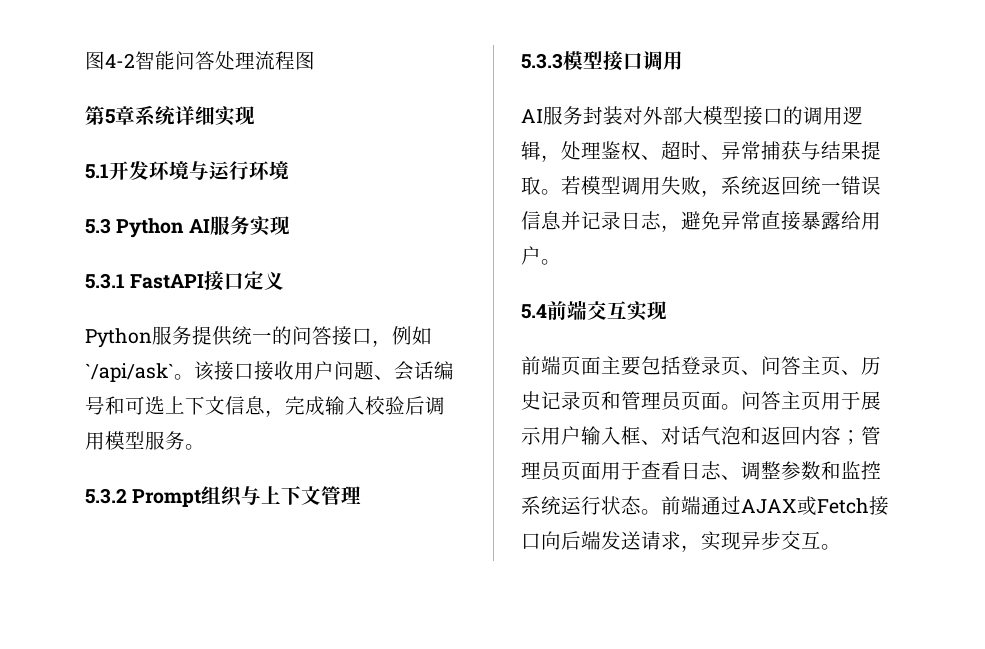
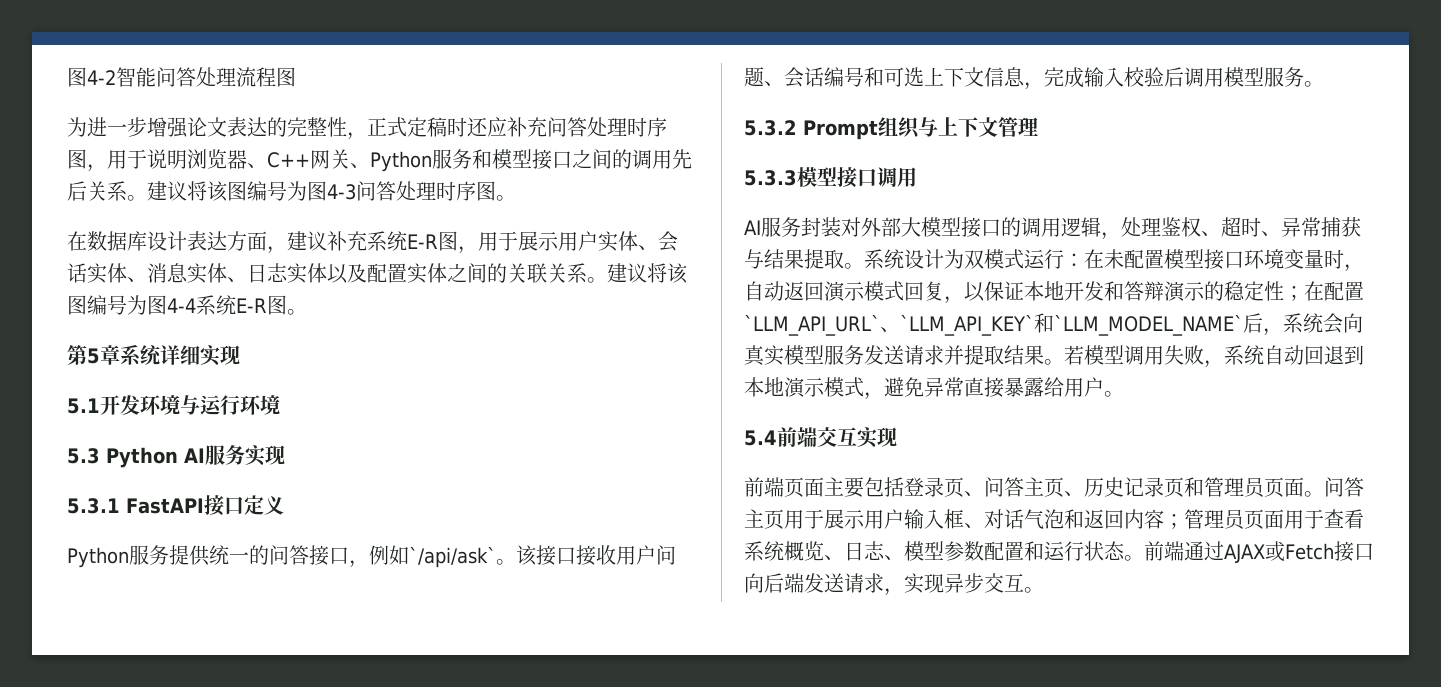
+ 为进一步增强论文表达的完整性，正式定稿时还应补充问答处理时序图，用于说明浏览器、C++网关、Python服务和模型接口之间的调用先后关系。建议将该图编号为图4-3问答处理时序图。
+ 在数据库设计表达方面，建议补充系统E-R图，用于展示用户实体、会话实体、消息实体、日志实体以及配置实体之间的关联关系。建议将该图编号为图4-4系统E-R图。
+ 系统设计为双模式运行：在未配置模型接口环境变量时，自动返回演示模式回复，以保证本地开发和答辩演示的稳定性；在配置`LLM_API_URL`、`LLM_API_KEY`和`LLM_MODEL_NAME`后，系统会向真实模型服务发送请求并提取结果。
- 若模型调用失败，系统返回统一错误信息并记录日志，避免异常直接暴露给用户。
+ 若模型调用失败，系统自动回退到本地演示模式，避免异常直接暴露给用户。
- 问答主页用于展示用户输入框、对话气泡和返回内容；管理员页面用于查看日志、调整参数和监控系统运行状态。
+ 问答主页用于展示用户输入框、对话气泡和返回内容；管理员页面用于查看系统概览、日志、模型参数配置和运行状态。

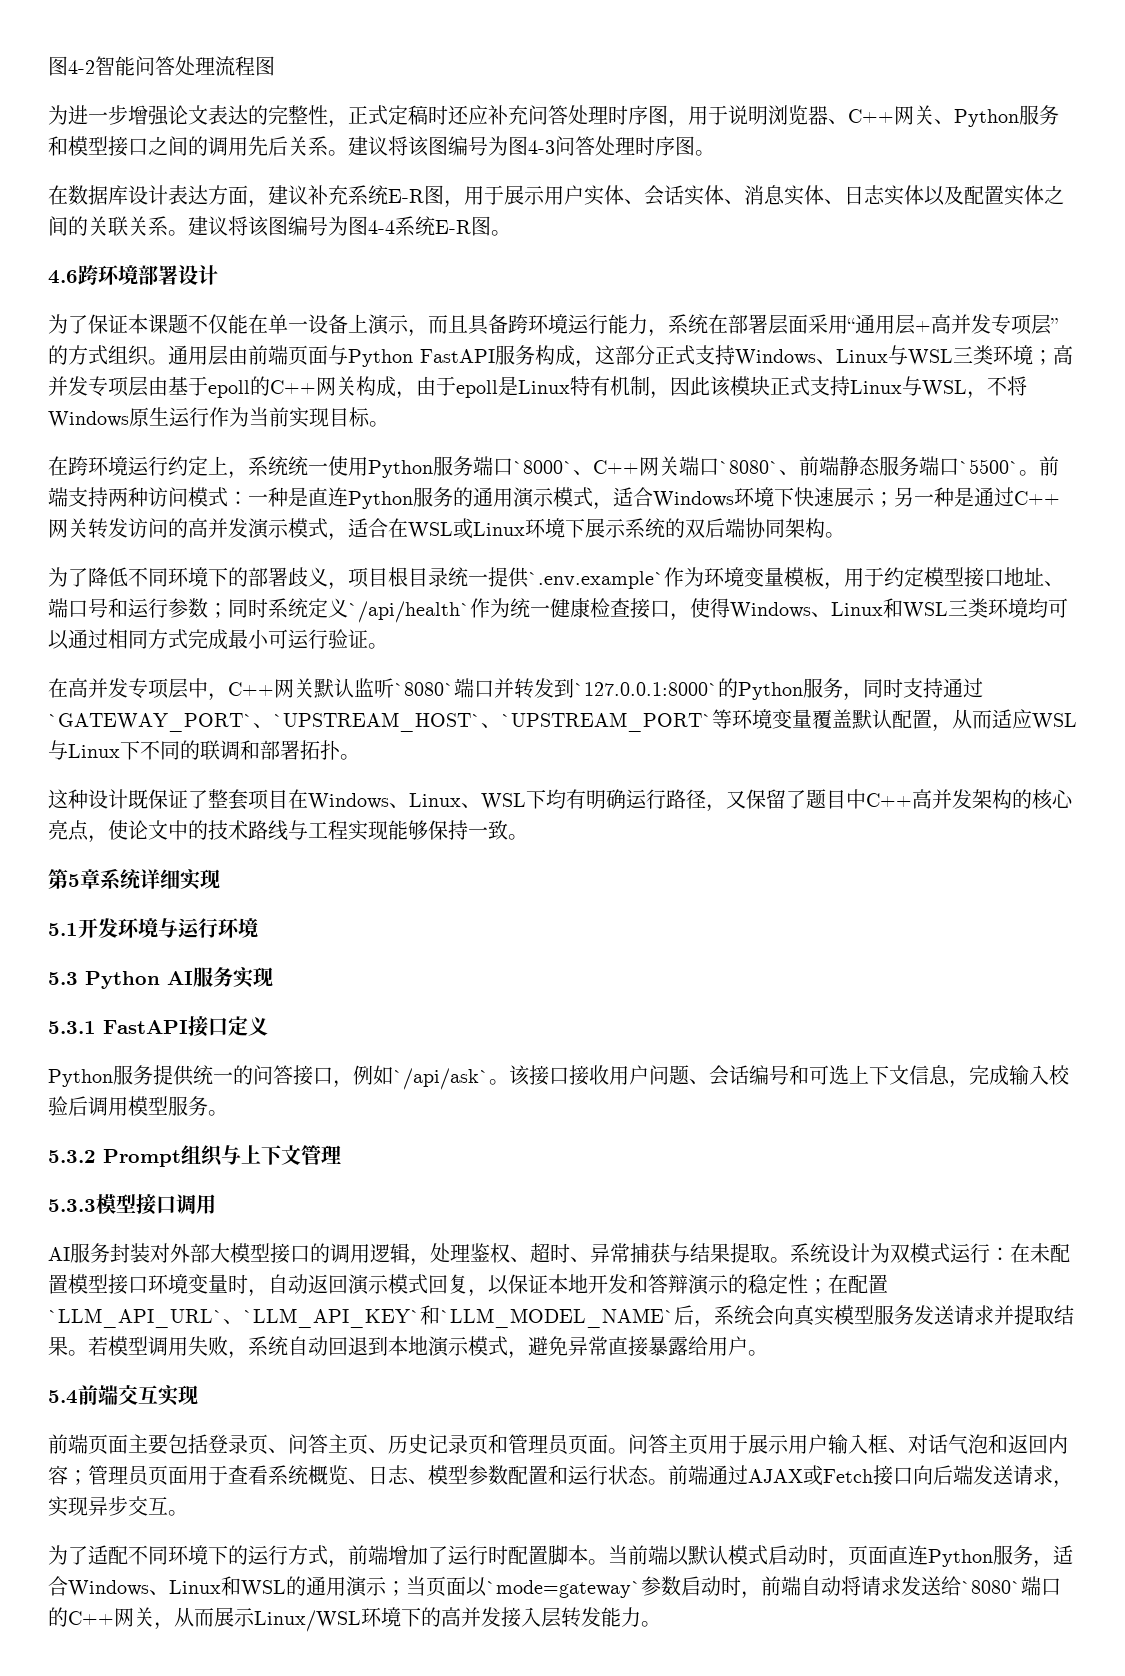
+ 4.6跨环境部署设计
+ 为了保证本课题不仅能在单一设备上演示，而且具备跨环境运行能力，系统在部署层面采用“通用层+高并发专项层”的方式组织。通用层由前端页面与Python FastAPI服务构成，这部分正式支持Windows、Linux与WSL三类环境；高并发专项层由基于epoll的C++网关构成，由于epoll是Linux特有机制，因此该模块正式支持Linux与WSL，不将Windows原生运行作为当前实现目标。
+ 在跨环境运行约定上，系统统一使用Python服务端口`8000`、C++网关端口`8080`、前端静态服务端口`5500`。前端支持两种访问模式：一种是直连Python服务的通用演示模式，适合Windows环境下快速展示；另一种是通过C++网关转发访问的高并发演示模式，适合在WSL或Linux环境下展示系统的双后端协同架构。
+ 为了降低不同环境下的部署歧义，项目根目录统一提供`.env.example`作为环境变量模板，用于约定模型接口地址、端口号和运行参数；同时系统定义`/api/health`作为统一健康检查接口，使得Windows、Linux和WSL三类环境均可以通过相同方式完成最小可运行验证。
+ 在高并发专项层中，C++网关默认监听`8080`端口并转发到`127.0.0.1:8000`的Python服务，同时支持通过`GATEWAY_PORT`、`UPSTREAM_HOST`、`UPSTREAM_PORT`等环境变量覆盖默认配置，从而适应WSL与Linux下不同的联调和部署拓扑。
+ 这种设计既保证了整套项目在Windows、Linux、WSL下均有明确运行路径，又保留了题目中C++高并发架构的核心亮点，使论文中的技术路线与工程实现能够保持一致。
+ 为了适配不同环境下的运行方式，前端增加了运行时配置脚本。当前端以默认模式启动时，页面直连Python服务，适合Windows、Linux和WSL的通用演示；当页面以`mode=gateway`参数启动时，前端自动将请求发送给`8080`端口的C++网关，从而展示Linux/WSL环境下的高并发接入层转发能力。

